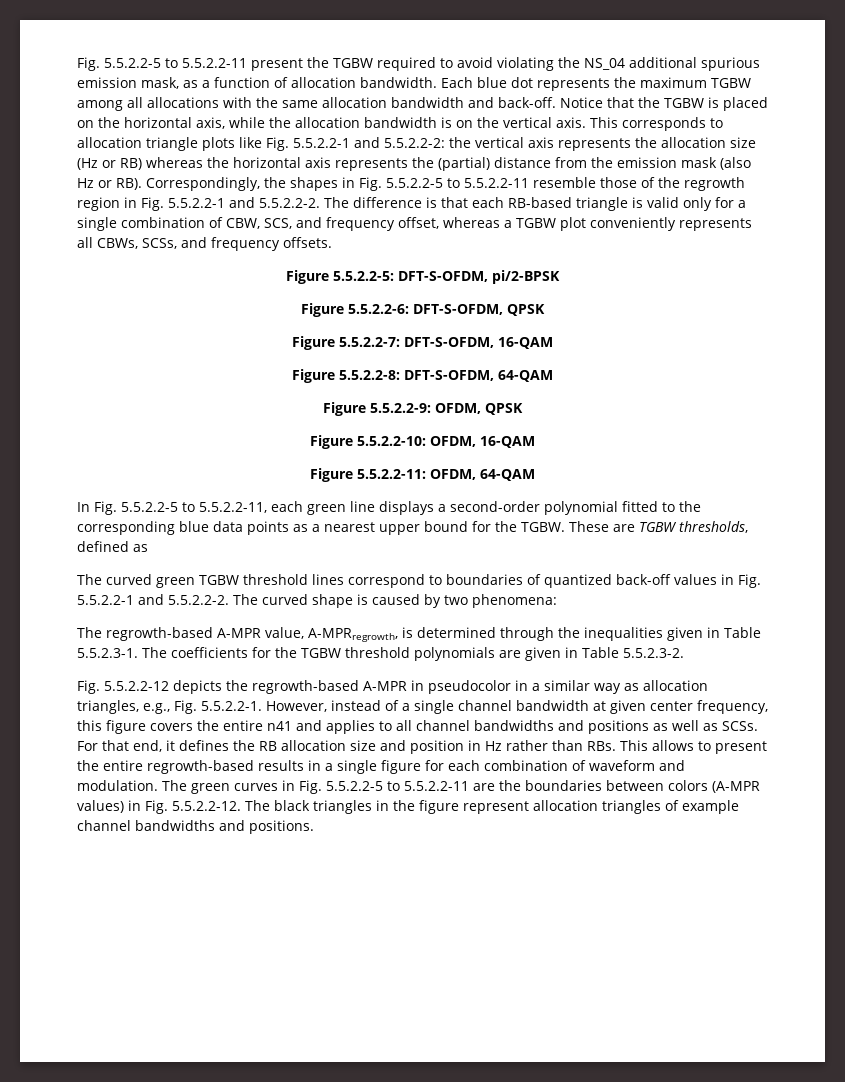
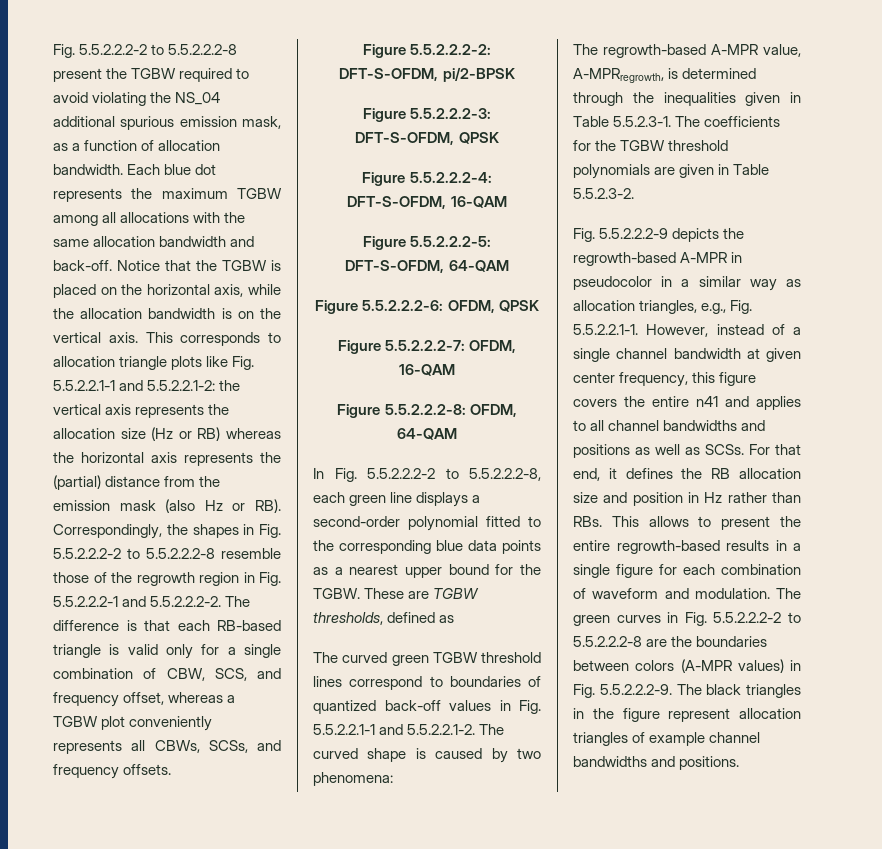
- Fig. 5.5.2.2-5 to 5.5.2.2-11 present the TGBW required to avoid violating the NS_04 additional spurious emission mask, as a function of allocation bandwidth.
+ Fig. 5.5.2.2.2-2 to 5.5.2.2.2-8 present the TGBW required to avoid violating the NS_04 additional spurious emission mask, as a function of allocation bandwidth.
- This corresponds to allocation triangle plots like Fig. 5.5.2.2-1 and 5.5.2.2-2:
+ This corresponds to allocation triangle plots like Fig. 5.5.2.2.1-1 and 5.5.2.2.1-2:
- the vertical axis represents the allocation size (Hz or RB) whereas the horizontal axis represents the (partial) distance from the emission mask (also Hz or RB). Correspondingly, the shapes in Fig. 5.5.2.2-5 to 5.5.2.2-11 resemble those of the regrowth region in Fig. 5.5.2.2-1 and 5.5.2.2-2. The difference is that each RB-based triangle is valid only for a single combination of CBW, SCS, and frequency offset, whereas a TGBW plot conveniently represents all CBWs, SCSs, and frequency offsets.
+ the vertical axis represents the allocation size (Hz or RB) whereas the horizontal axis represents the (partial) distance from the emission mask (also Hz or RB). Correspondingly, the shapes in Fig. 5.5.2.2.2-2 to 5.5.2.2.2-8 resemble those of the regrowth region in Fig. 5.5.2.2.2-1 and 5.5.2.2.2-2. The difference is that each RB-based triangle is valid only for a single combination of CBW, SCS, and frequency offset, whereas a TGBW plot conveniently represents all CBWs, SCSs, and frequency offsets.
- Figure 5.5.2.2-5: DFT-S-OFDM, pi/2-BPSK
+ Figure 5.5.2.2.2-2: DFT-S-OFDM, pi/2-BPSK
- Figure 5.5.2.2-6: DFT-S-OFDM, QPSK
+ Figure 5.5.2.2.2-3: DFT-S-OFDM, QPSK
- Figure 5.5.2.2-7: DFT-S-OFDM, 16-QAM
+ Figure 5.5.2.2.2-4: DFT-S-OFDM, 16-QAM
- Figure 5.5.2.2-8: DFT-S-OFDM, 64-QAM
+ Figure 5.5.2.2.2-5: DFT-S-OFDM, 64-QAM
- Figure 5.5.2.2-9: OFDM, QPSK
+ Figure 5.5.2.2.2-6: OFDM, QPSK
- Figure 5.5.2.2-10: OFDM, 16-QAM
+ Figure 5.5.2.2.2-7: OFDM, 16-QAM
- Figure 5.5.2.2-11: OFDM, 64-QAM
+ Figure 5.5.2.2.2-8: OFDM, 64-QAM
- In Fig. 5.5.2.2-5 to 5.5.2.2-11, each green line displays a second-order polynomial fitted to the corresponding blue data points as a nearest upper bound for the TGBW.
+ In Fig. 5.5.2.2.2-2 to 5.5.2.2.2-8, each green line displays a second-order polynomial fitted to the corresponding blue data points as a nearest upper bound for the TGBW.
- The curved green TGBW threshold lines correspond to boundaries of quantized back-off values in Fig. 5.5.2.2-1 and 5.5.2.2-2. The curved shape is caused by two phenomena:
+ The curved green TGBW threshold lines correspond to boundaries of quantized back-off values in Fig. 5.5.2.2.1-1 and 5.5.2.2.1-2. The curved shape is caused by two phenomena:
- Fig. 5.5.2.2-12 depicts the regrowth-based A-MPR in pseudocolor in a similar way as allocation triangles, e.g., Fig. 5.5.2.2-1. However, instead of a single channel bandwidth at given center frequency, this figure covers the entire n41 and applies to all channel bandwidths and positions as well as SCSs.
+ Fig. 5.5.2.2.2-9 depicts the regrowth-based A-MPR in pseudocolor in a similar way as allocation triangles, e.g., Fig. 5.5.2.2.1-1. However, instead of a single channel bandwidth at given center frequency, this figure covers the entire n41 and applies to all channel bandwidths and positions as well as SCSs.
- The green curves in Fig. 5.5.2.2-5 to 5.5.2.2-11 are the boundaries between colors (A-MPR values) in Fig. 5.5.2.2-12. The black triangles in the figure represent allocation triangles of example channel bandwidths and positions.
+ The green curves in Fig. 5.5.2.2.2-2 to 5.5.2.2.2-8 are the boundaries between colors (A-MPR values) in Fig. 5.5.2.2.2-9. The black triangles in the figure represent allocation triangles of example channel bandwidths and positions.

